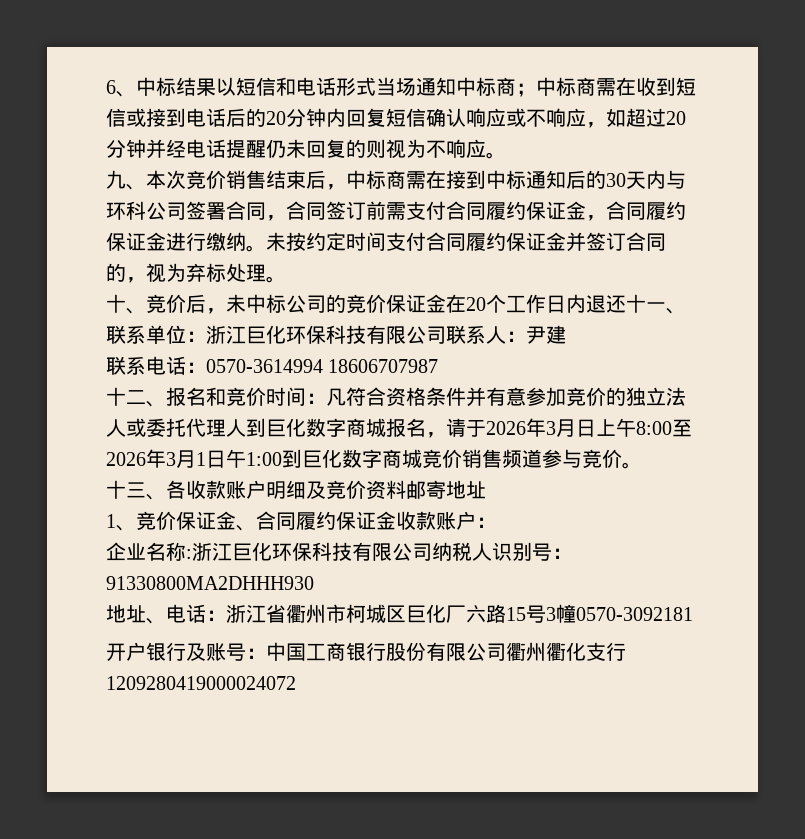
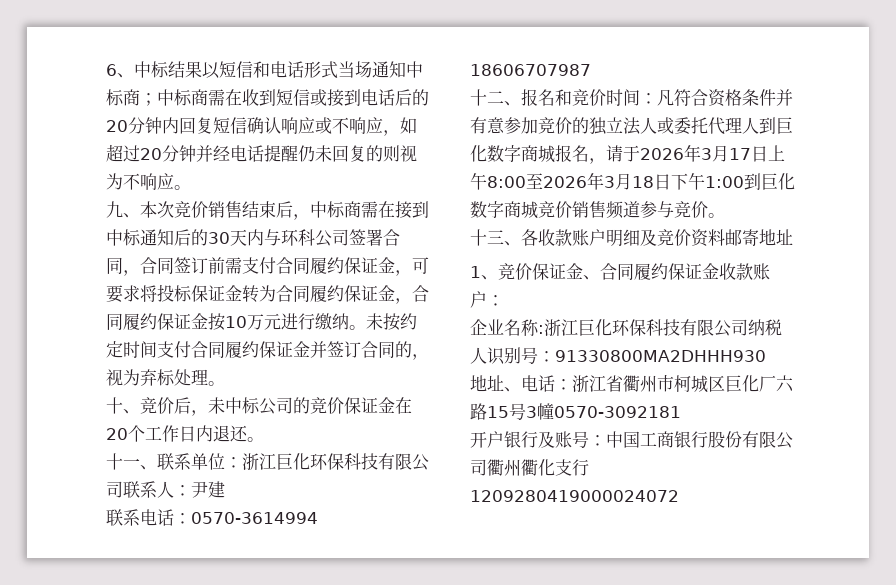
- 九、本次竞价销售结束后，中标商需在接到中标通知后的30天内与环科公司签署合同，合同签订前需支付合同履约保证金，合同履约保证金进行缴纳。
+ 九、本次竞价销售结束后，中标商需在接到中标通知后的30天内与环科公司签署合同，合同签订前需支付合同履约保证金，可要求将投标保证金转为合同履约保证金，合同履约保证金按10万元进行缴纳。
- 十、竞价后，未中标公司的竞价保证金在20个工作日内退还十一、联系单位：浙江巨化环保科技有限公司联系人：尹建
+ 十、竞价后，未中标公司的竞价保证金在20个工作日内退还。
+ 十一、联系单位：浙江巨化环保科技有限公司联系人：尹建
- 十二、报名和竞价时间：凡符合资格条件并有意参加竞价的独立法人或委托代理人到巨化数字商城报名，请于2026年3月日上午8:00至2026年3月1日午1:00到巨化数字商城竞价销售频道参与竞价。
+ 十二、报名和竞价时间：凡符合资格条件并有意参加竞价的独立法人或委托代理人到巨化数字商城报名，请于2026年3月17日上午8:00至2026年3月18日下午1:00到巨化数字商城竞价销售频道参与竞价。

